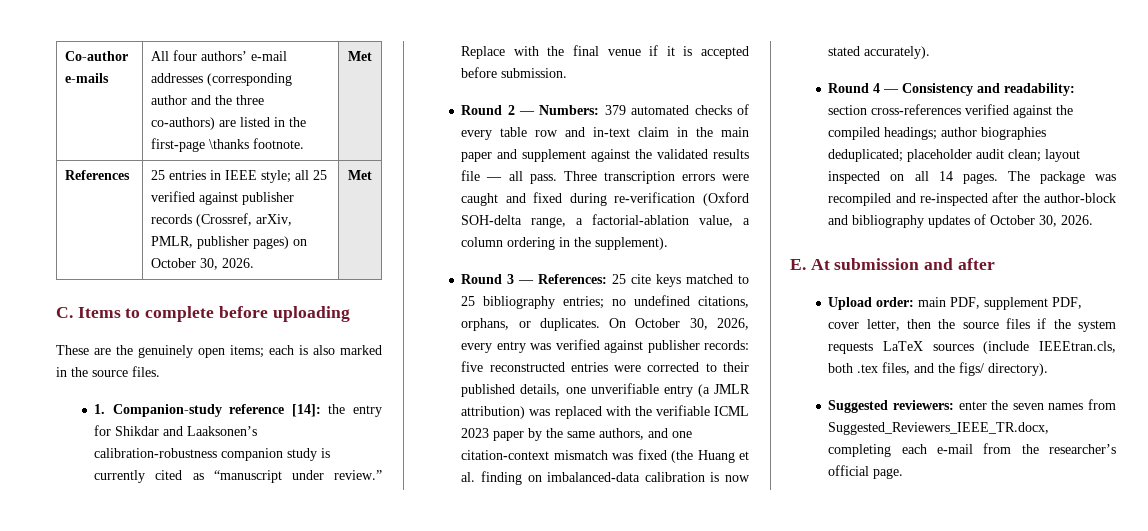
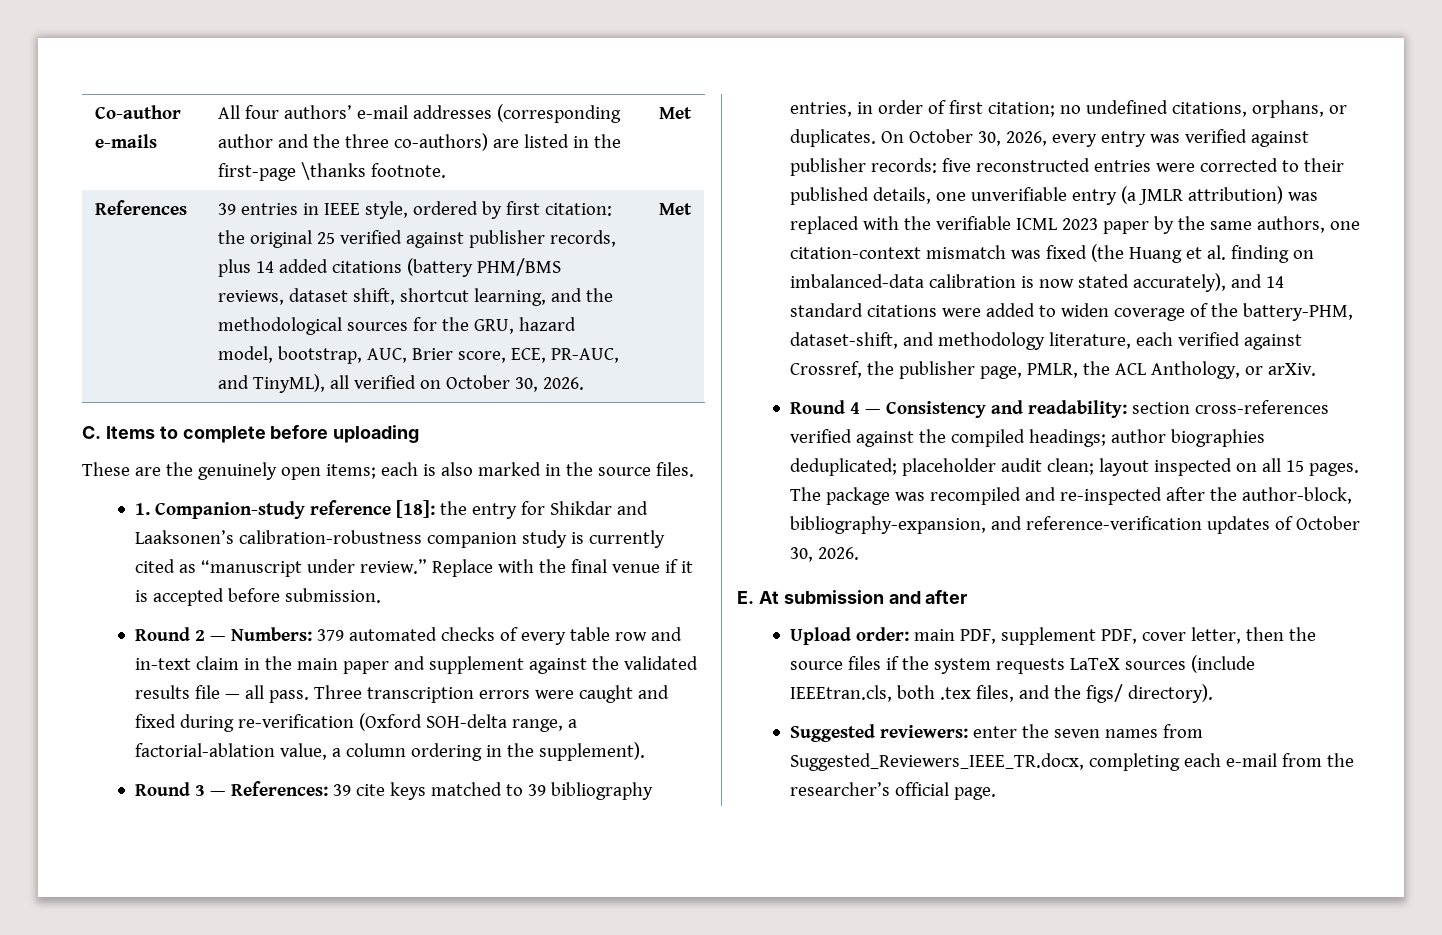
- 25 entries in IEEE style; all 25 verified against publisher records (Crossref, arXiv, PMLR, publisher pages) on October 30, 2026.
+ 39 entries in IEEE style, ordered by first citation: the original 25 verified against publisher records, plus 14 added citations (battery PHM/BMS reviews, dataset shift, shortcut learning, and the methodological sources for the GRU, hazard model, bootstrap, AUC, Brier score, ECE, PR-AUC, and TinyML), all verified on October 30, 2026.
- 1. Companion-study reference [14]: the entry for Shikdar and Laaksonen’s calibration-robustness companion study is currently cited as “manuscript under review.”
+ 1. Companion-study reference [18]: the entry for Shikdar and Laaksonen’s calibration-robustness companion study is currently cited as “manuscript under review.”
- Round 3 — References: 25 cite keys matched to 25 bibliography entries; no undefined citations, orphans, or duplicates.
+ Round 3 — References: 39 cite keys matched to 39 bibliography entries, in order of first citation; no undefined citations, orphans, or duplicates.
- On October 30, 2026, every entry was verified against publisher records: five reconstructed entries were corrected to their published details, one unverifiable entry (a JMLR attribution) was replaced with the verifiable ICML 2023 paper by the same authors, and one citation-context mismatch was fixed (the Huang et al. finding on imbalanced-data calibration is now stated accurately).
+ On October 30, 2026, every entry was verified against publisher records: five reconstructed entries were corrected to their published details, one unverifiable entry (a JMLR attribution) was replaced with the verifiable ICML 2023 paper by the same authors, one citation-context mismatch was fixed (the Huang et al. finding on imbalanced-data calibration is now stated accurately), and 14 standard citations were added to widen coverage of the battery-PHM, dataset-shift, and methodology literature, each verified against Crossref, the publisher page, PMLR, the ACL Anthology, or arXiv.
- Round 4 — Consistency and readability: section cross-references verified against the compiled headings; author biographies deduplicated; placeholder audit clean; layout inspected on all 14 pages.
+ Round 4 — Consistency and readability: section cross-references verified against the compiled headings; author biographies deduplicated; placeholder audit clean; layout inspected on all 15 pages.
- The package was recompiled and re-inspected after the author-block and bibliography updates of October 30, 2026.
+ The package was recompiled and re-inspected after the author-block, bibliography-expansion, and reference-verification updates of October 30, 2026.

